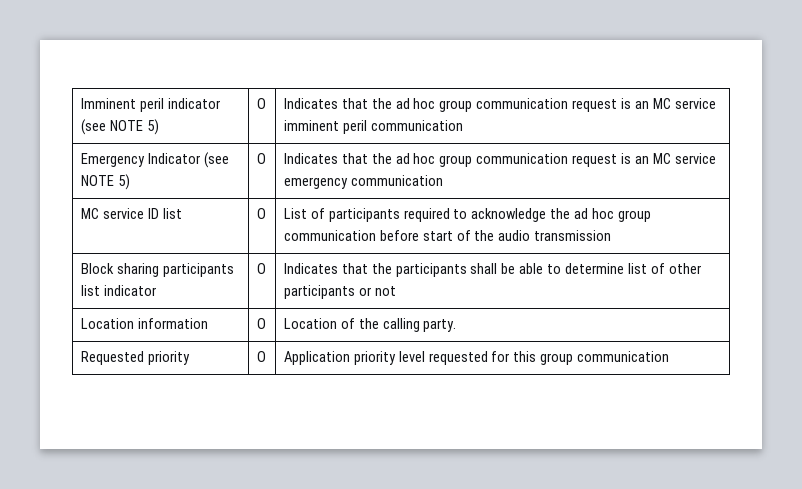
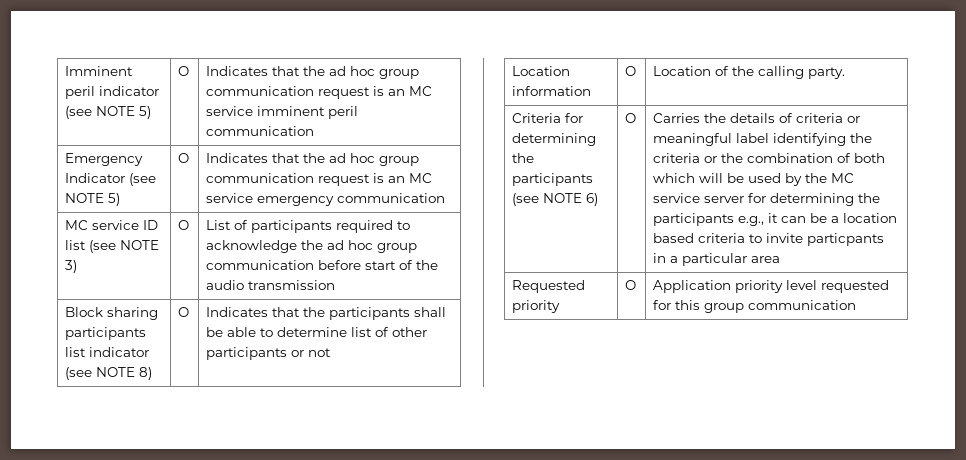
- MC service ID list | O | List of participants required to acknowledge the ad hoc group communication before start of the audio transmission
+ MC service ID list (see NOTE 3) | O | List of participants required to acknowledge the ad hoc group communication before start of the audio transmission
- Block sharing participants list indicator | O | Indicates that the participants shall be able to determine list of other participants or not
+ Block sharing participants list indicator (see NOTE 8) | O | Indicates that the participants shall be able to determine list of other participants or not
+ Criteria for determining the participants (see NOTE 6) | O | Carries the details of criteria or meaningful label identifying the criteria or the combination of both which will be used by the MC service server for determining the participants e.g., it can be a location based criteria to invite particpants in a particular area

